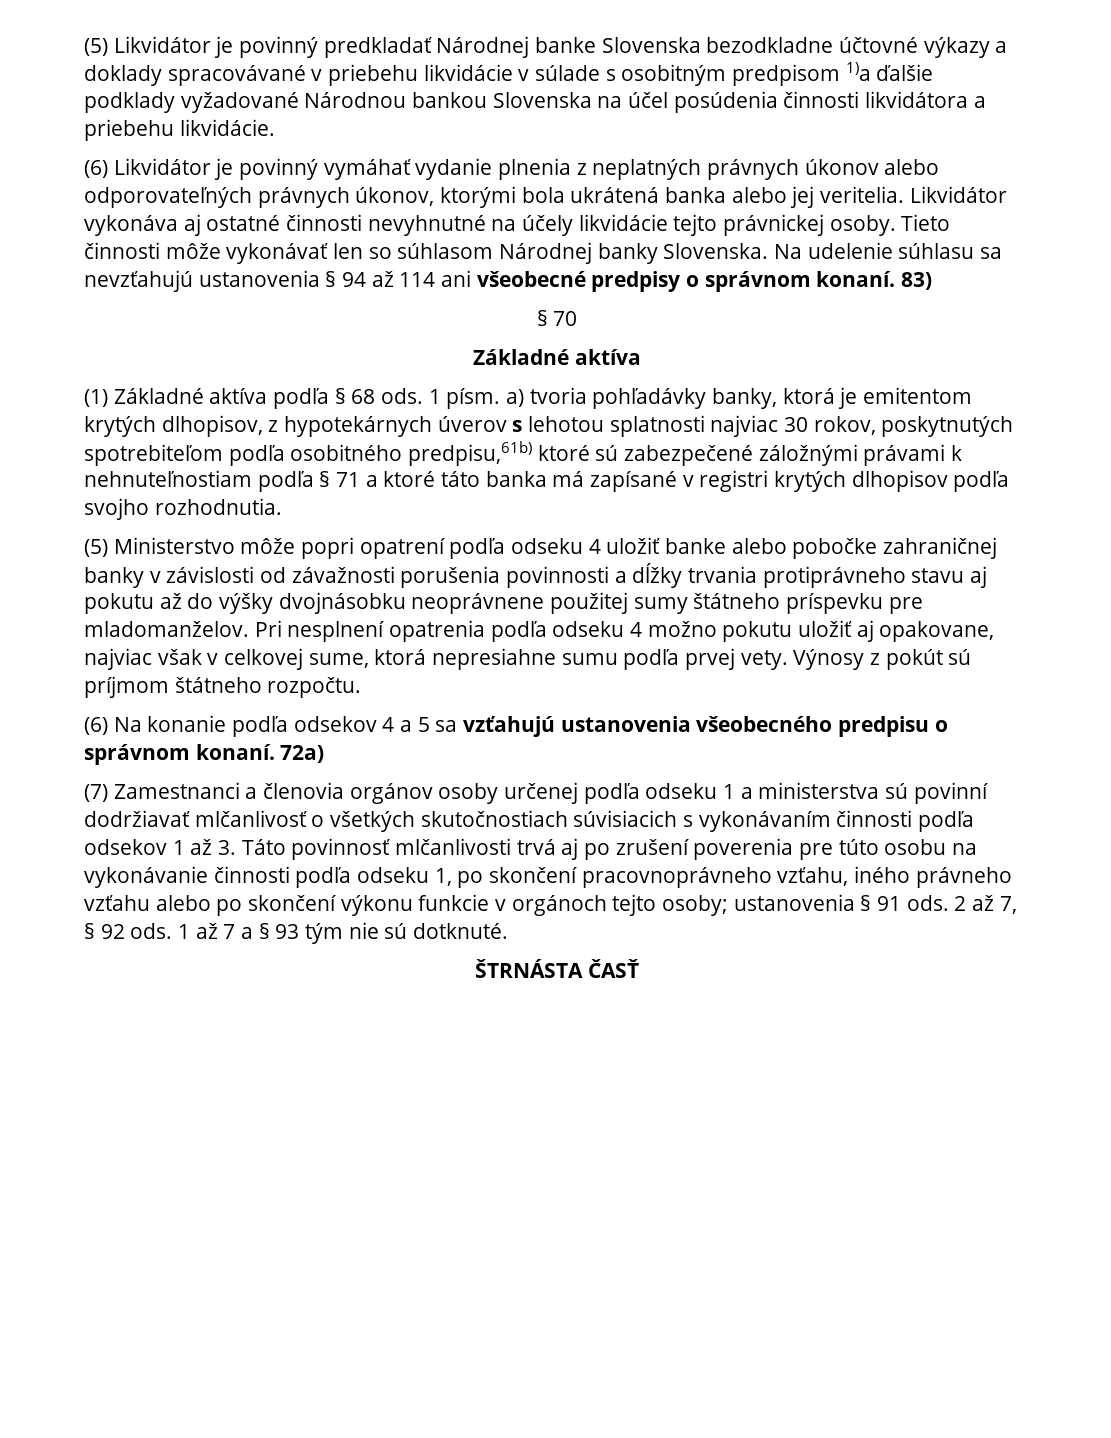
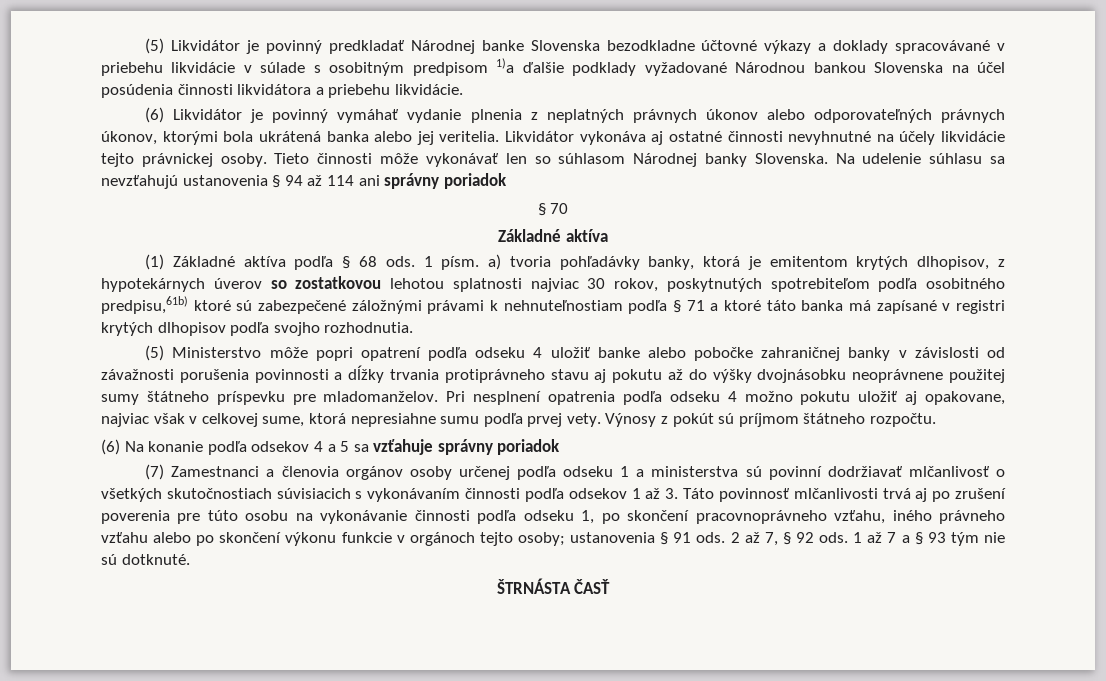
- Na udelenie súhlasu sa nevzťahujú ustanovenia § 94 až 114 ani všeobecné predpisy o správnom konaní. 83)
+ Na udelenie súhlasu sa nevzťahujú ustanovenia § 94 až 114 ani správny poriadok
- 1 písm. a) tvoria pohľadávky banky, ktorá je emitentom krytých dlhopisov, z hypotekárnych úverov s lehotou splatnosti najviac 30 rokov, poskytnutých spotrebiteľom podľa osobitného predpisu,61b) ktoré sú zabezpečené záložnými právami k nehnuteľnostiam podľa § 71 a ktoré táto banka má zapísané v registri krytých dlhopisov podľa svojho rozhodnutia.
+ 1 písm. a) tvoria pohľadávky banky, ktorá je emitentom krytých dlhopisov, z hypotekárnych úverov so zostatkovou lehotou splatnosti najviac 30 rokov, poskytnutých spotrebiteľom podľa osobitného predpisu,61b) ktoré sú zabezpečené záložnými právami k nehnuteľnostiam podľa § 71 a ktoré táto banka má zapísané v registri krytých dlhopisov podľa svojho rozhodnutia.
- (6) Na konanie podľa odsekov 4 a 5 sa vzťahujú ustanovenia všeobecného predpisu o správnom konaní. 72a)
+ (6) Na konanie podľa odsekov 4 a 5 sa vzťahuje správny poriadok

